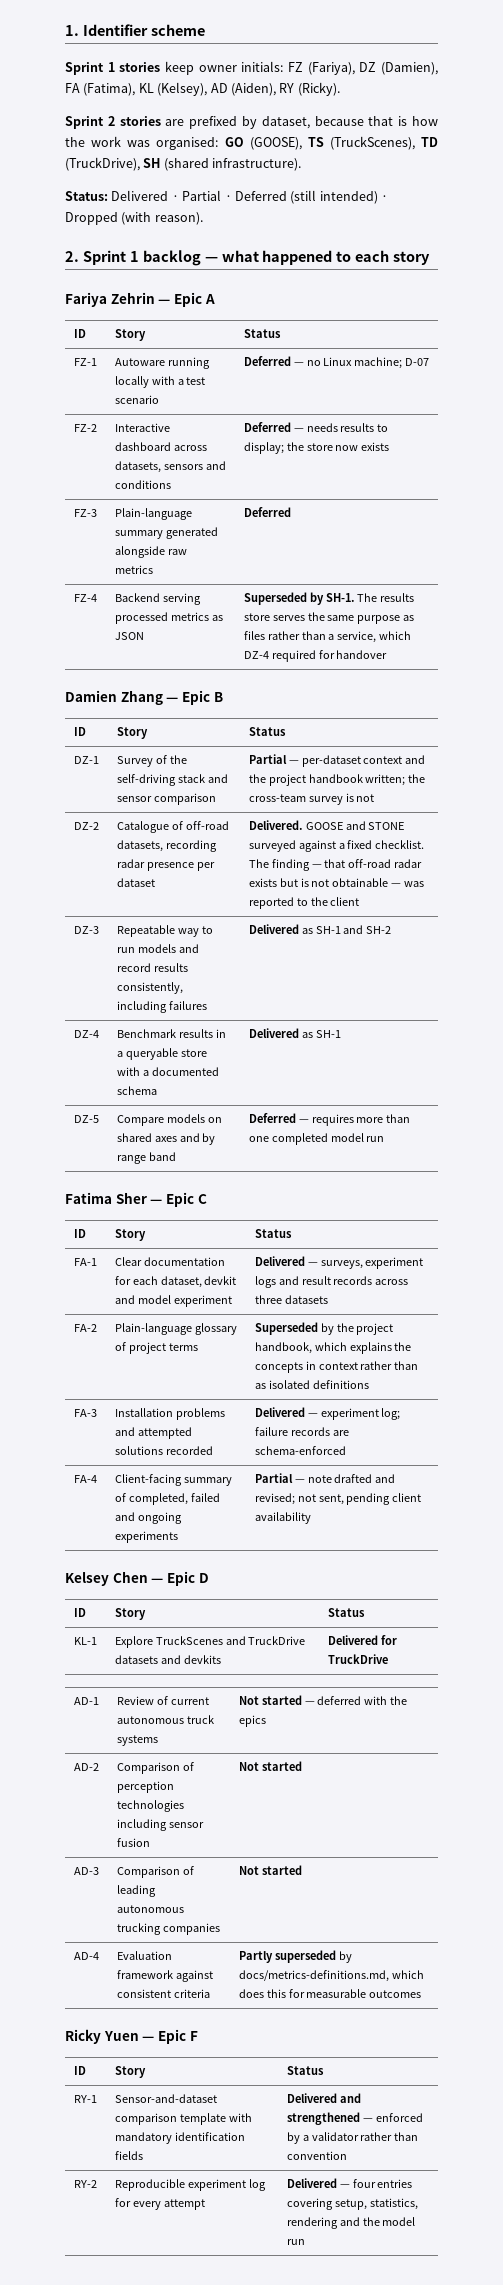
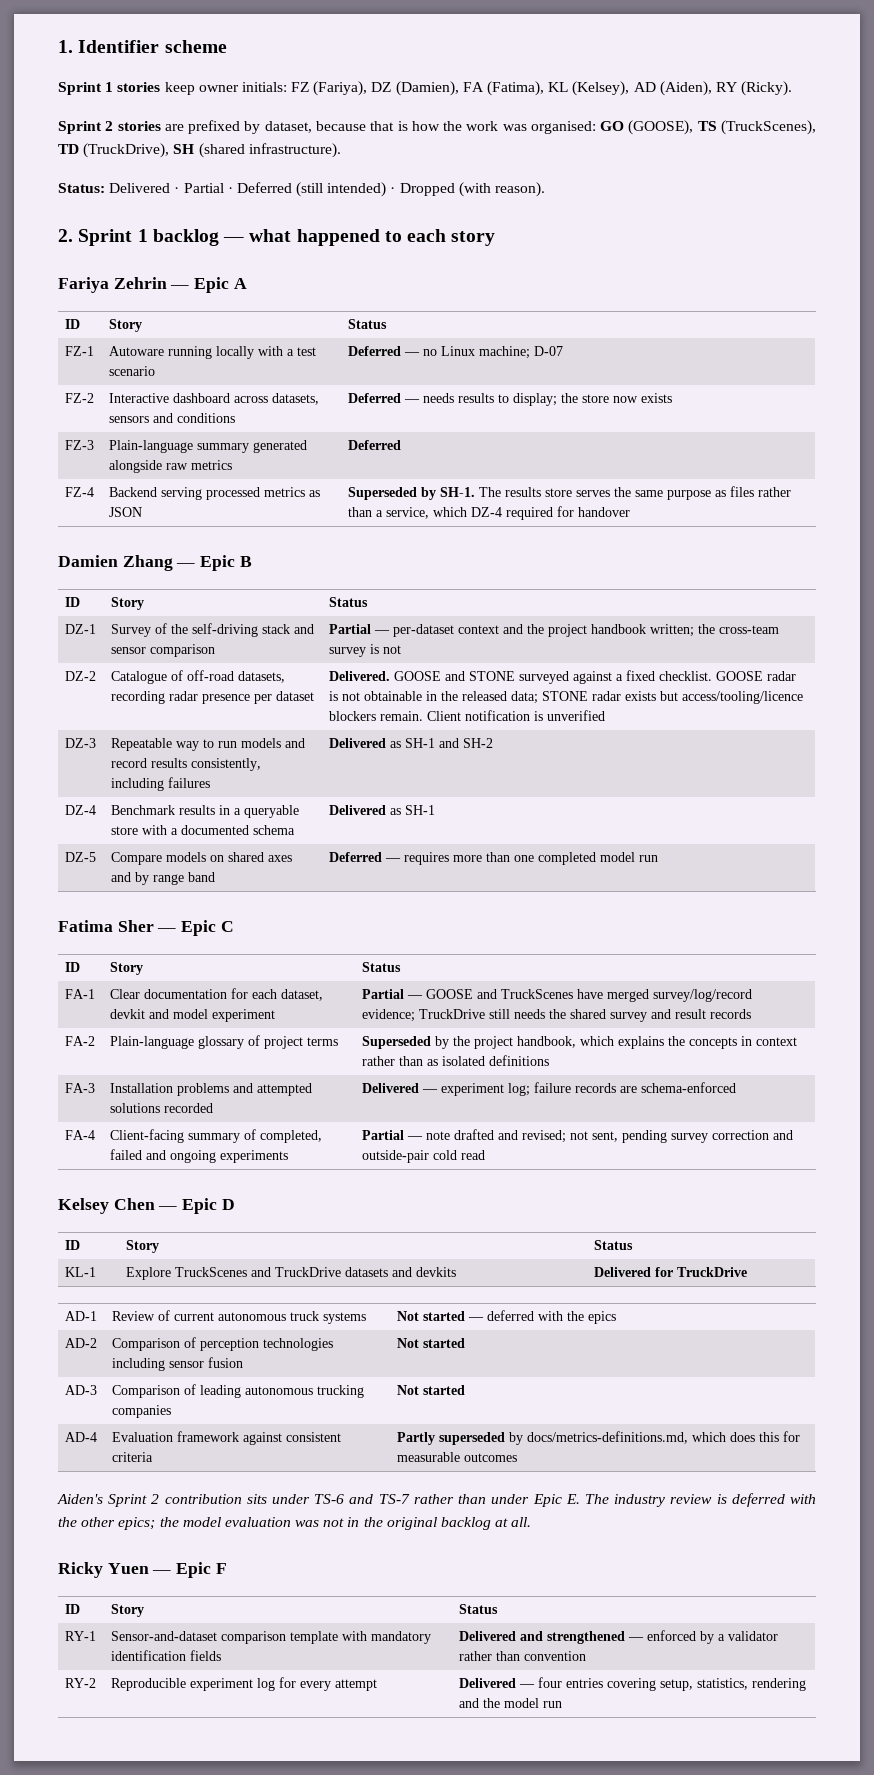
- DZ-2 | Catalogue of off-road datasets, recording radar presence per dataset | Delivered. GOOSE and STONE surveyed against a fixed checklist. The finding — that off-road radar exists but is not obtainable — was reported to the client
+ DZ-2 | Catalogue of off-road datasets, recording radar presence per dataset | Delivered. GOOSE and STONE surveyed against a fixed checklist. GOOSE radar is not obtainable in the released data; STONE radar exists but access/tooling/licence blockers remain. Client notification is unverified
- FA-1 | Clear documentation for each dataset, devkit and model experiment | Delivered — surveys, experiment logs and result records across three datasets
+ FA-1 | Clear documentation for each dataset, devkit and model experiment | Partial — GOOSE and TruckScenes have merged survey/log/record evidence; TruckDrive still needs the shared survey and result records
- FA-4 | Client-facing summary of completed, failed and ongoing experiments | Partial — note drafted and revised; not sent, pending client availability
+ FA-4 | Client-facing summary of completed, failed and ongoing experiments | Partial — note drafted and revised; not sent, pending survey correction and outside-pair cold read
+ Aiden's Sprint 2 contribution sits under TS-6 and TS-7 rather than under Epic E. The industry review is deferred with the other epics; the model evaluation was not in the original backlog at all.

